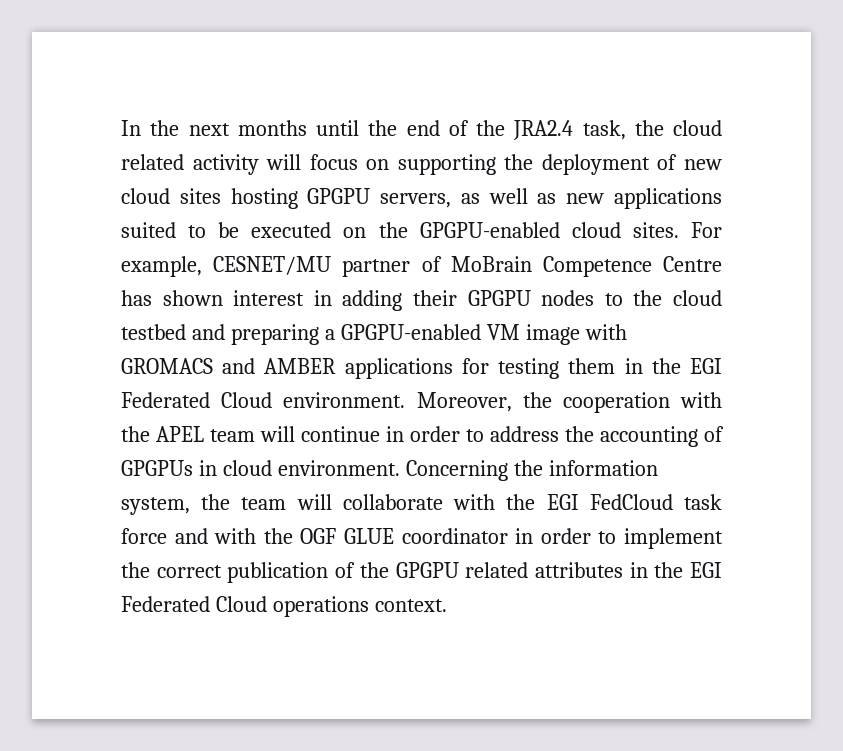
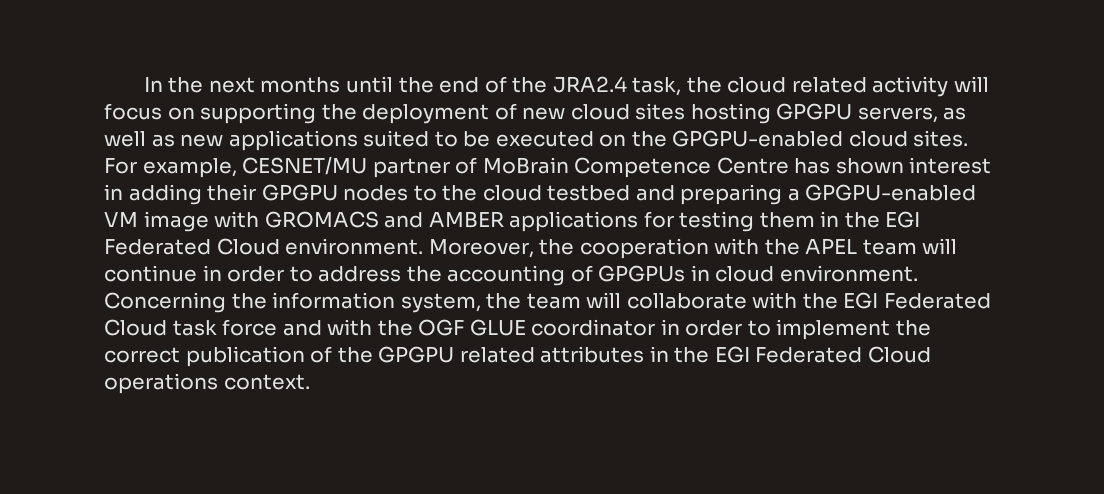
- Concerning the information system, the team will collaborate with the EGI FedCloud task force and with the OGF GLUE coordinator in order to implement the correct publication of the GPGPU related attributes in the EGI Federated Cloud operations context.
+ Concerning the information system, the team will collaborate with the EGI Federated Cloud task force and with the OGF GLUE coordinator in order to implement the correct publication of the GPGPU related attributes in the EGI Federated Cloud operations context.

